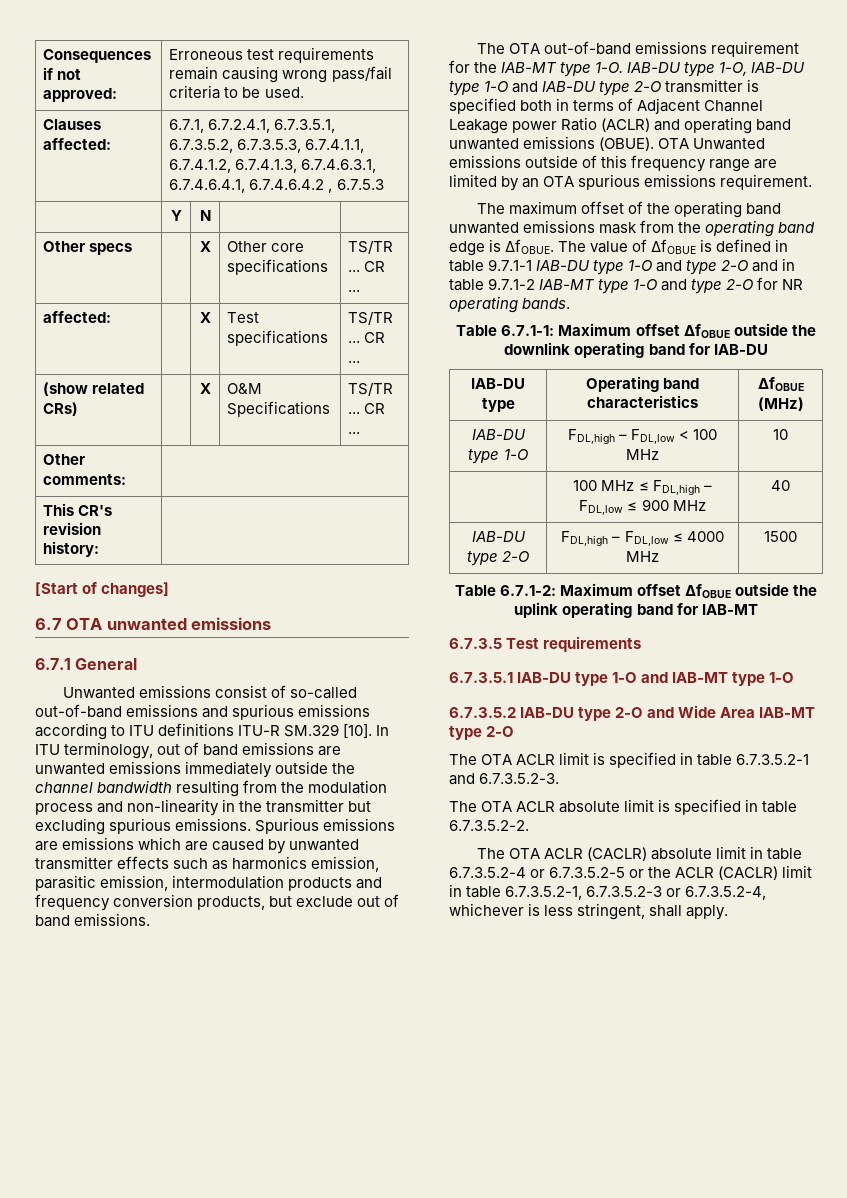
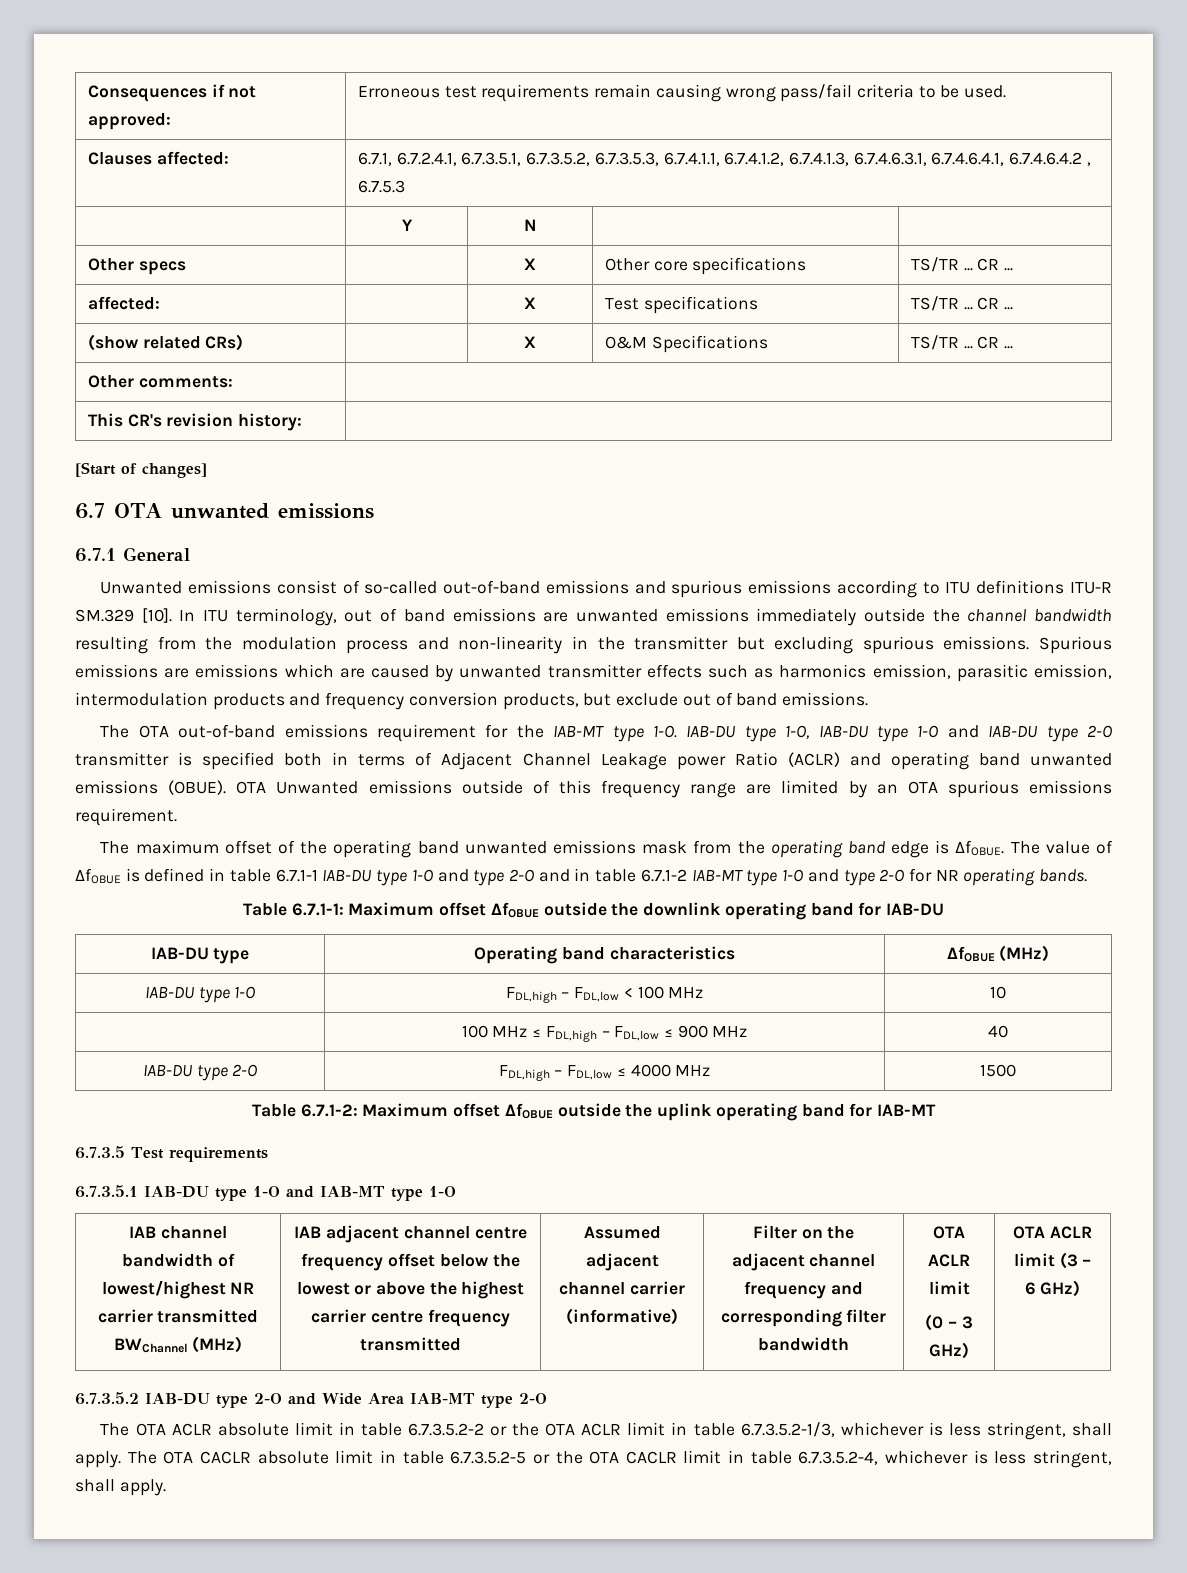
- The value of ΔfOBUE is defined in table 9.7.1-1 IAB-DU type 1-O and type 2-O and in table 9.7.1-2 IAB-MT type 1-O and type 2-O for NR operating bands.
+ The value of ΔfOBUE is defined in table 6.7.1-1 IAB-DU type 1-O and type 2-O and in table 6.7.1-2 IAB-MT type 1-O and type 2-O for NR operating bands.
+ IAB channel bandwidth of lowest/highest NR carrier transmitted BWChannel (MHz) | IAB adjacent channel centre frequency offset below the lowest or above the highest carrier centre frequency transmitted | Assumed adjacent channel carrier (informative) | Filter on the adjacent channel frequency and corresponding filter bandwidth | OTA ACLR limit
+ (0 – 3 GHz) | OTA ACLR limit (3 – 6 GHz)
- The OTA ACLR limit is specified in table 6.7.3.5.2-1 and 6.7.3.5.2-3.
- The OTA ACLR absolute limit is specified in table 6.7.3.5.2-2.
- The OTA ACLR (CACLR) absolute limit in table 6.7.3.5.2-4 or 6.7.3.5.2-5 or the ACLR (CACLR) limit in table 6.7.3.5.2-1, 6.7.3.5.2-3 or 6.7.3.5.2-4, whichever is less stringent, shall apply.
+ The OTA ACLR absolute limit in table 6.7.3.5.2-2 or the OTA ACLR limit in table 6.7.3.5.2-1/3, whichever is less stringent, shall apply. The OTA CACLR absolute limit in table 6.7.3.5.2-5 or the OTA CACLR limit in table 6.7.3.5.2-4, whichever is less stringent, shall apply.

